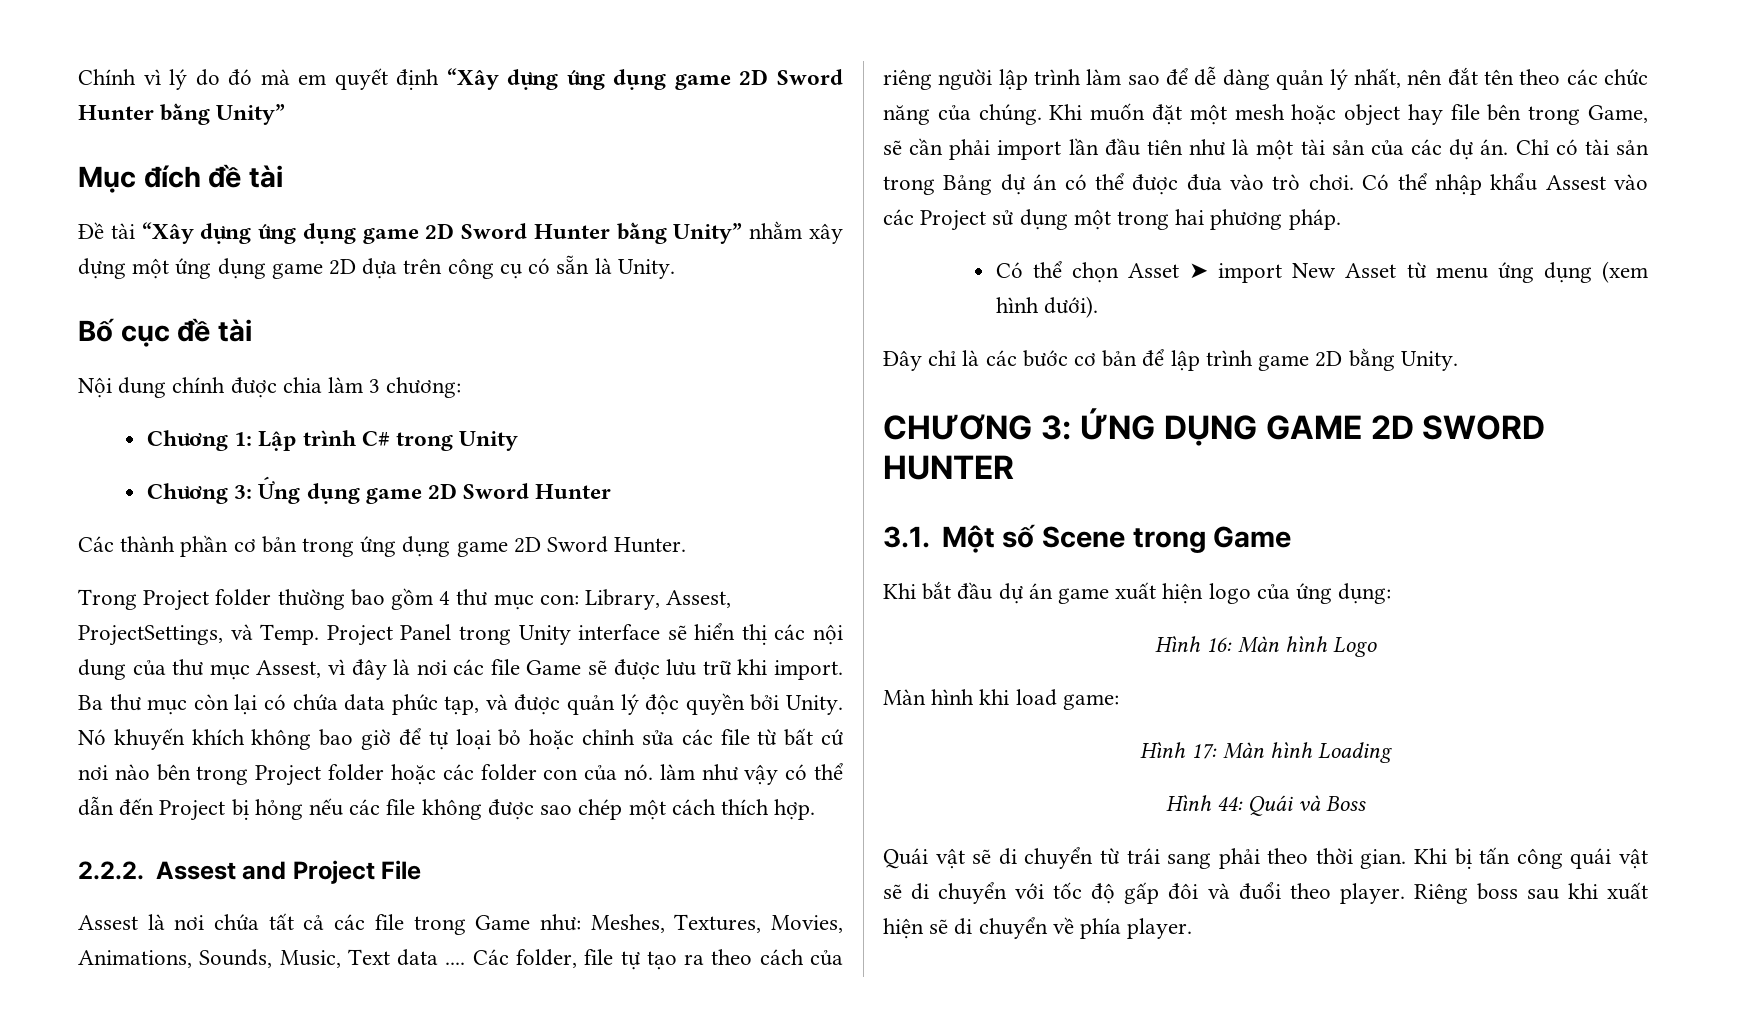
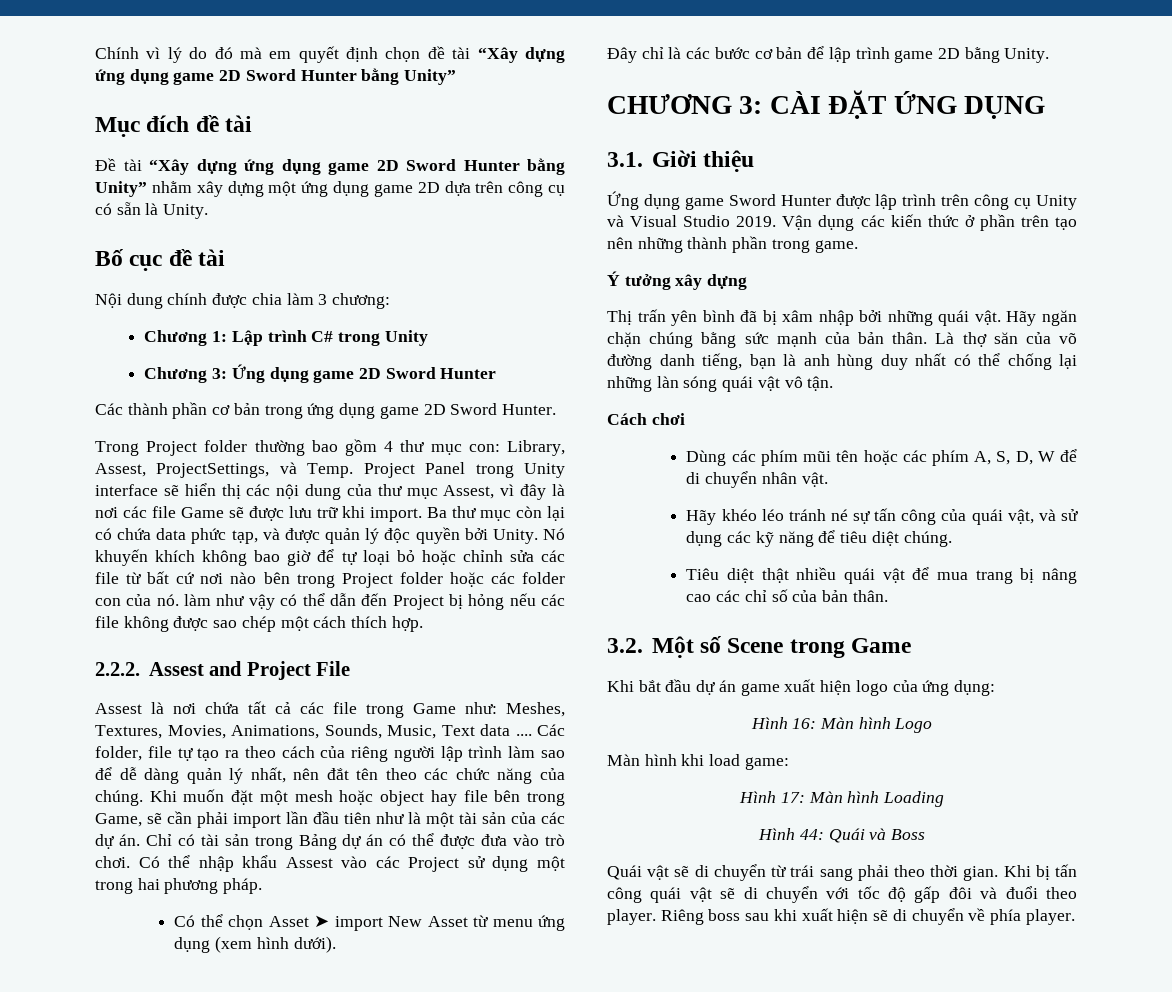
- Chính vì lý do đó mà em quyết định “Xây dựng ứng dụng game 2D Sword Hunter bằng Unity”
+ Chính vì lý do đó mà em quyết định chọn đề tài “Xây dựng ứng dụng game 2D Sword Hunter bằng Unity”
- CHƯƠNG 3: ỨNG DỤNG GAME 2D SWORD HUNTER
- 3.1. Một số Scene trong Game
+ CHƯƠNG 3: CÀI ĐẶT ỨNG DỤNG
+ 3.1. Giời thiệu
+ Ứng dụng game Sword Hunter được lập trình trên công cụ Unity và Visual Studio 2019. Vận dụng các kiến thức ở phần trên tạo nên những thành phần trong game.
+ Ý tưởng xây dựng
+ Thị trấn yên bình đã bị xâm nhập bởi những quái vật. Hãy ngăn chặn chúng bằng sức mạnh của bản thân. Là thợ săn của võ đường danh tiếng, bạn là anh hùng duy nhất có thể chống lại những làn sóng quái vật vô tận.
+ Cách chơi
+ Dùng các phím mũi tên hoặc các phím A, S, D, W để di chuyển nhân vật.
+ Hãy khéo léo tránh né sự tấn công của quái vật, và sử dụng các kỹ năng để tiêu diệt chúng.
+ Tiêu diệt thật nhiều quái vật để mua trang bị nâng cao các chỉ số của bản thân.
+ 3.2. Một số Scene trong Game

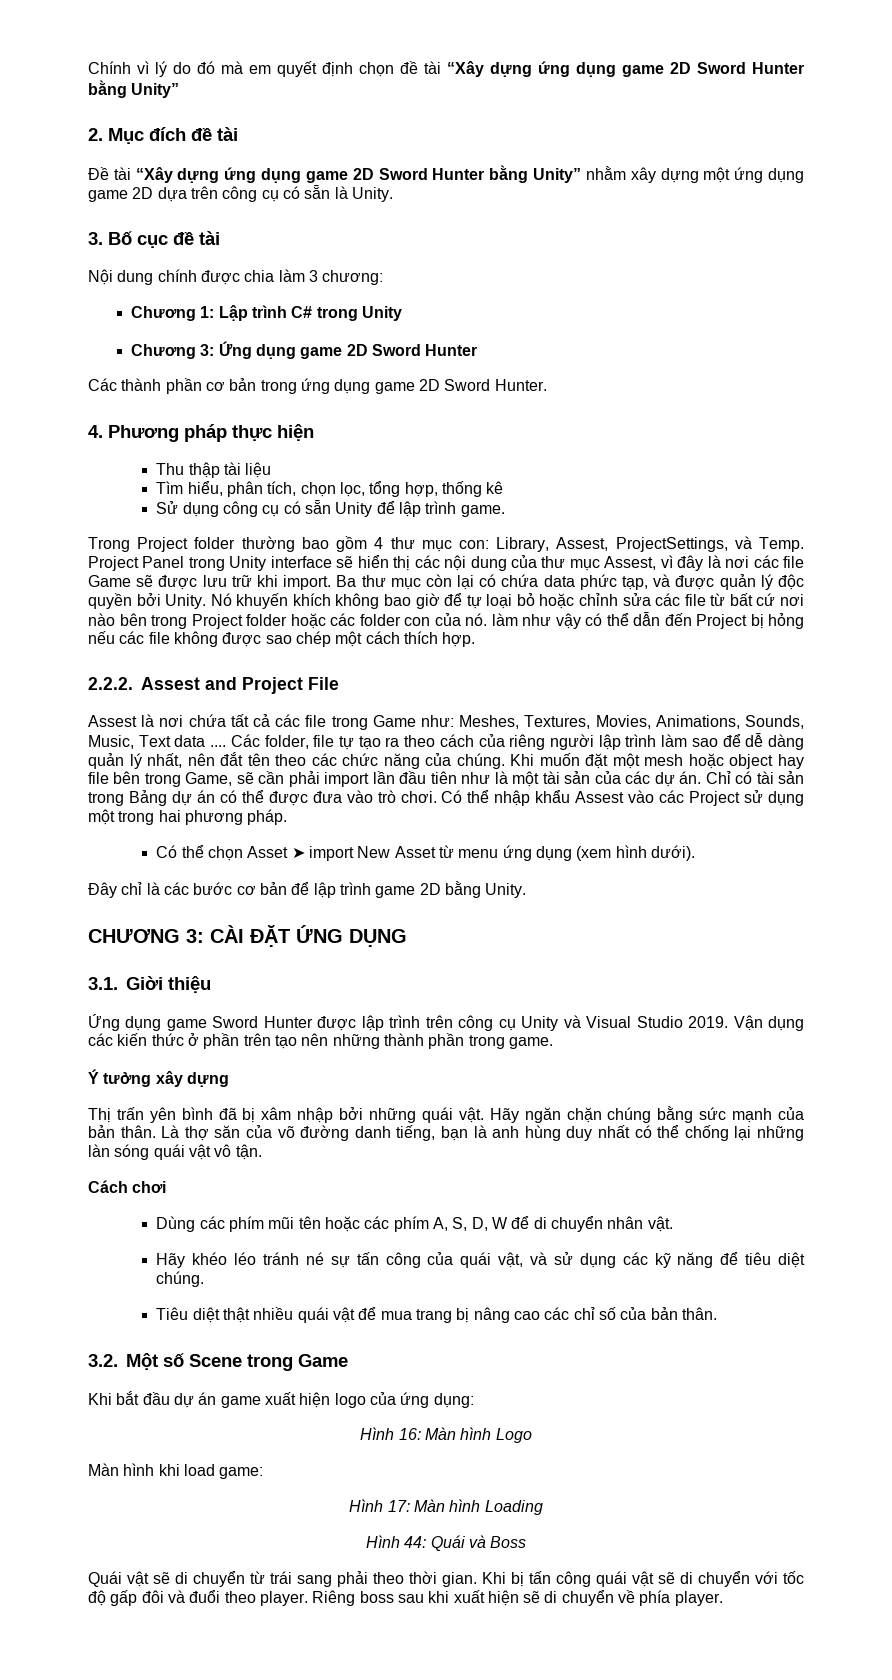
- Mục đích đề tài
+ 2. Mục đích đề tài
- Bố cục đề tài
+ 3. Bố cục đề tài
+ 4. Phương pháp thực hiện
+ Thu thập tài liệu
+ Tìm hiểu, phân tích, chọn lọc, tổng hợp, thống kê
+ Sử dụng công cụ có sẵn Unity để lập trình game.

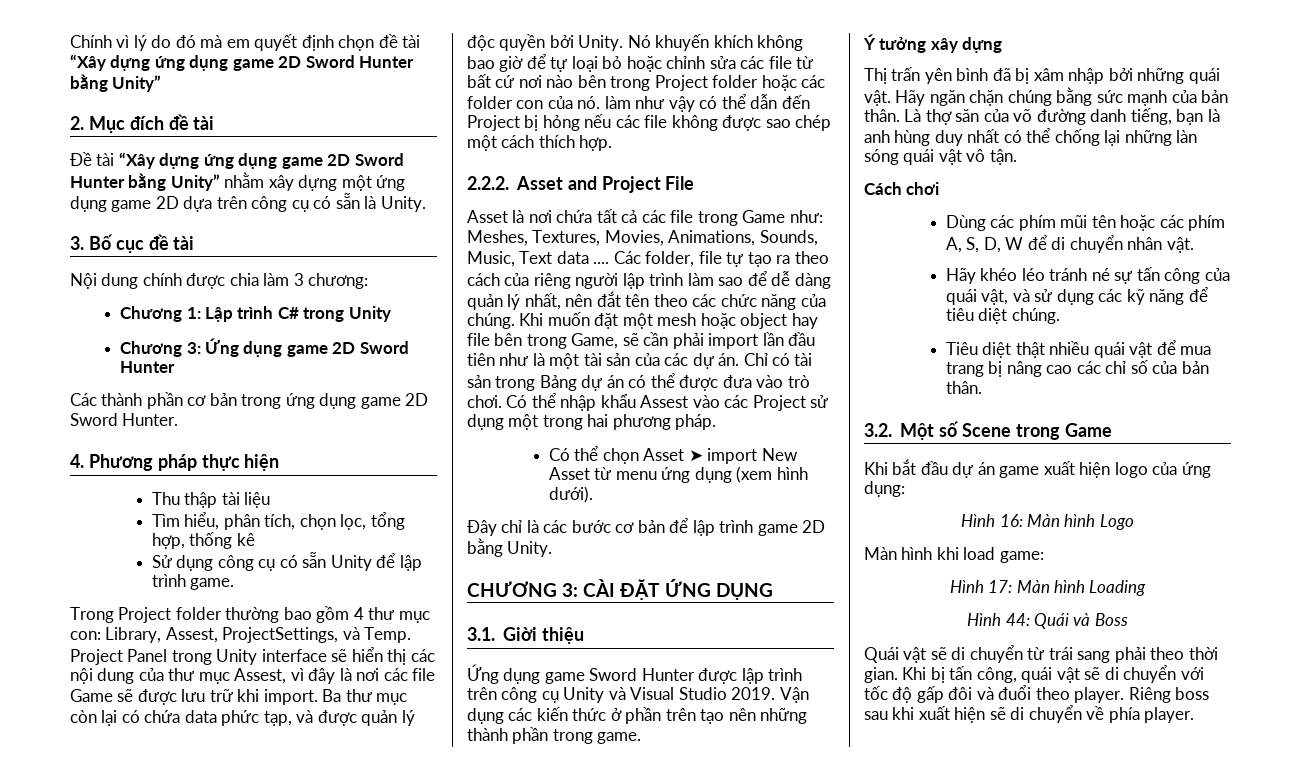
- 2.2.2. Assest and Project File
+ 2.2.2. Asset and Project File
- Assest là nơi chứa tất cả các file trong Game như: Meshes, Textures, Movies, Animations, Sounds, Music, Text data ....
+ Asset là nơi chứa tất cả các file trong Game như: Meshes, Textures, Movies, Animations, Sounds, Music, Text data ....
- Khi bị tấn công quái vật sẽ di chuyển với tốc độ gấp đôi và đuổi theo player.
+ Khi bị tấn công, quái vật sẽ di chuyển với tốc độ gấp đôi và đuổi theo player.

